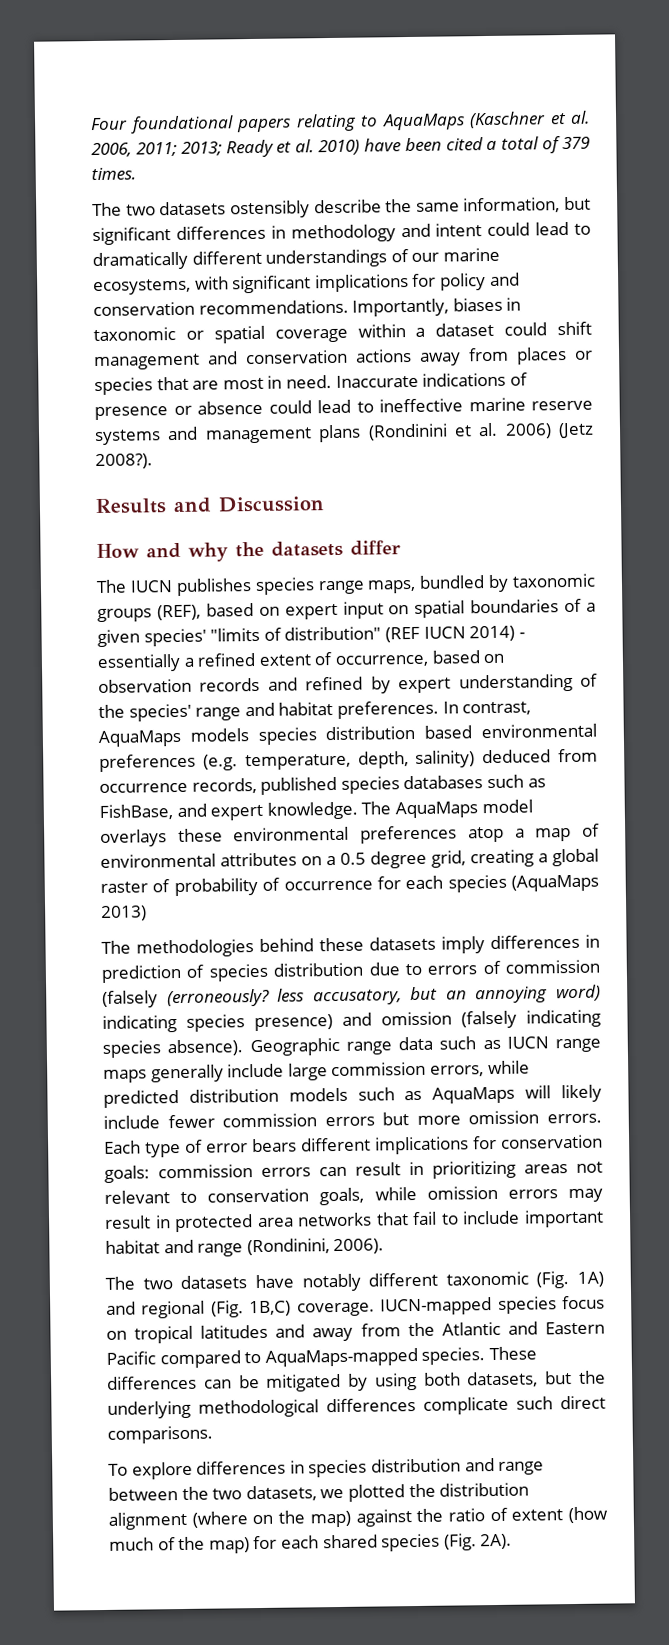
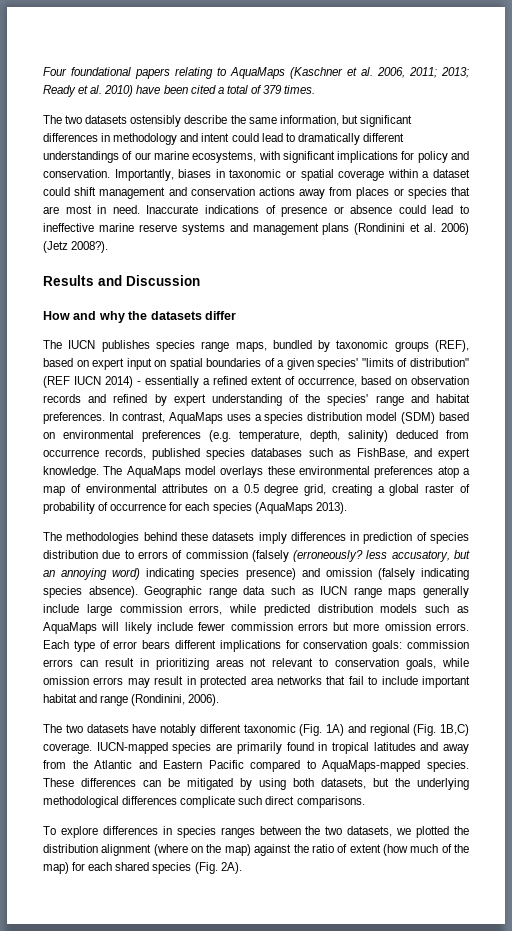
- The two datasets ostensibly describe the same information, but significant differences in methodology and intent could lead to dramatically different understandings of our marine ecosystems, with significant implications for policy and conservation recommendations.
+ The two datasets ostensibly describe the same information, but significant differences in methodology and intent could lead to dramatically different understandings of our marine ecosystems, with significant implications for policy and conservation.
- In contrast, AquaMaps models species distribution based environmental preferences (e.g. temperature, depth, salinity) deduced from occurrence records, published species databases such as FishBase, and expert knowledge.
+ In contrast, AquaMaps uses a species distribution model (SDM) based on environmental preferences (e.g. temperature, depth, salinity) deduced from occurrence records, published species databases such as FishBase, and expert knowledge.
- The AquaMaps model overlays these environmental preferences atop a map of environmental attributes on a 0.5 degree grid, creating a global raster of probability of occurrence for each species (AquaMaps 2013)
+ The AquaMaps model overlays these environmental preferences atop a map of environmental attributes on a 0.5 degree grid, creating a global raster of probability of occurrence for each species (AquaMaps 2013).
- IUCN-mapped species focus on tropical latitudes and away from the Atlantic and Eastern Pacific compared to AquaMaps-mapped species.
+ IUCN-mapped species are primarily found in tropical latitudes and away from the Atlantic and Eastern Pacific compared to AquaMaps-mapped species.
- To explore differences in species distribution and range between the two datasets, we plotted the distribution alignment (where on the map) against the ratio of extent (how much of the map) for each shared species (Fig. 2A).
+ To explore differences in species ranges between the two datasets, we plotted the distribution alignment (where on the map) against the ratio of extent (how much of the map) for each shared species (Fig. 2A).

